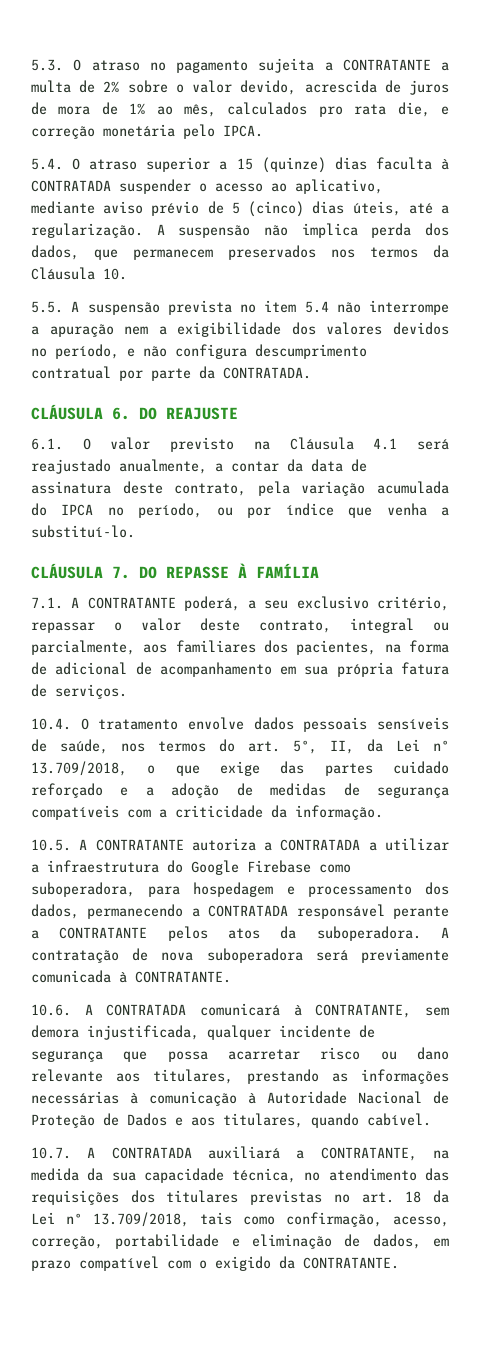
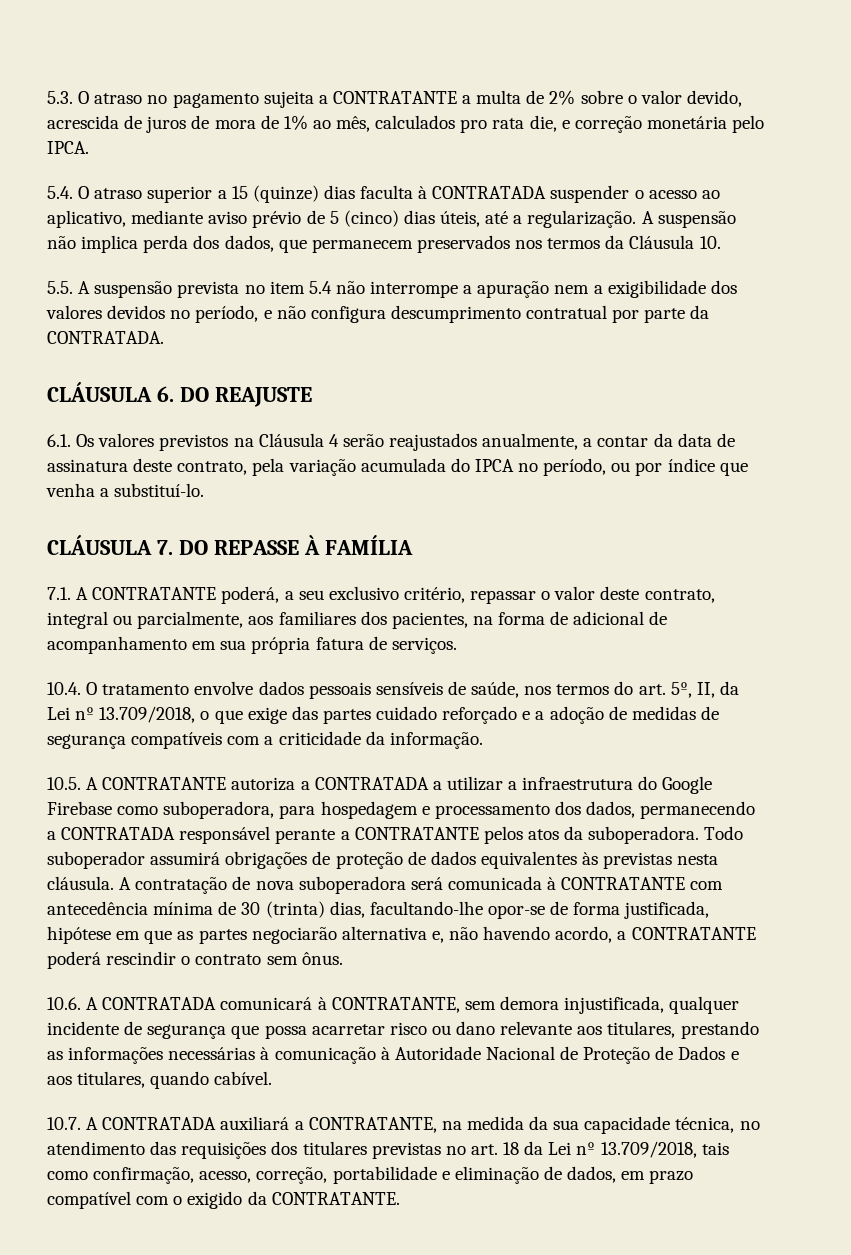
- 6.1. O valor previsto na Cláusula 4.1 será reajustado anualmente, a contar da data de assinatura deste contrato, pela variação acumulada do IPCA no período, ou por índice que venha a substituí-lo.
+ 6.1. Os valores previstos na Cláusula 4 serão reajustados anualmente, a contar da data de assinatura deste contrato, pela variação acumulada do IPCA no período, ou por índice que venha a substituí-lo.
+ Todo suboperador assumirá obrigações de proteção de dados equivalentes às previstas nesta cláusula.
- A contratação de nova suboperadora será previamente comunicada à CONTRATANTE.
+ A contratação de nova suboperadora será comunicada à CONTRATANTE com antecedência mínima de 30 (trinta) dias, facultando-lhe opor-se de forma justificada, hipótese em que as partes negociarão alternativa e, não havendo acordo, a CONTRATANTE poderá rescindir o contrato sem ônus.

